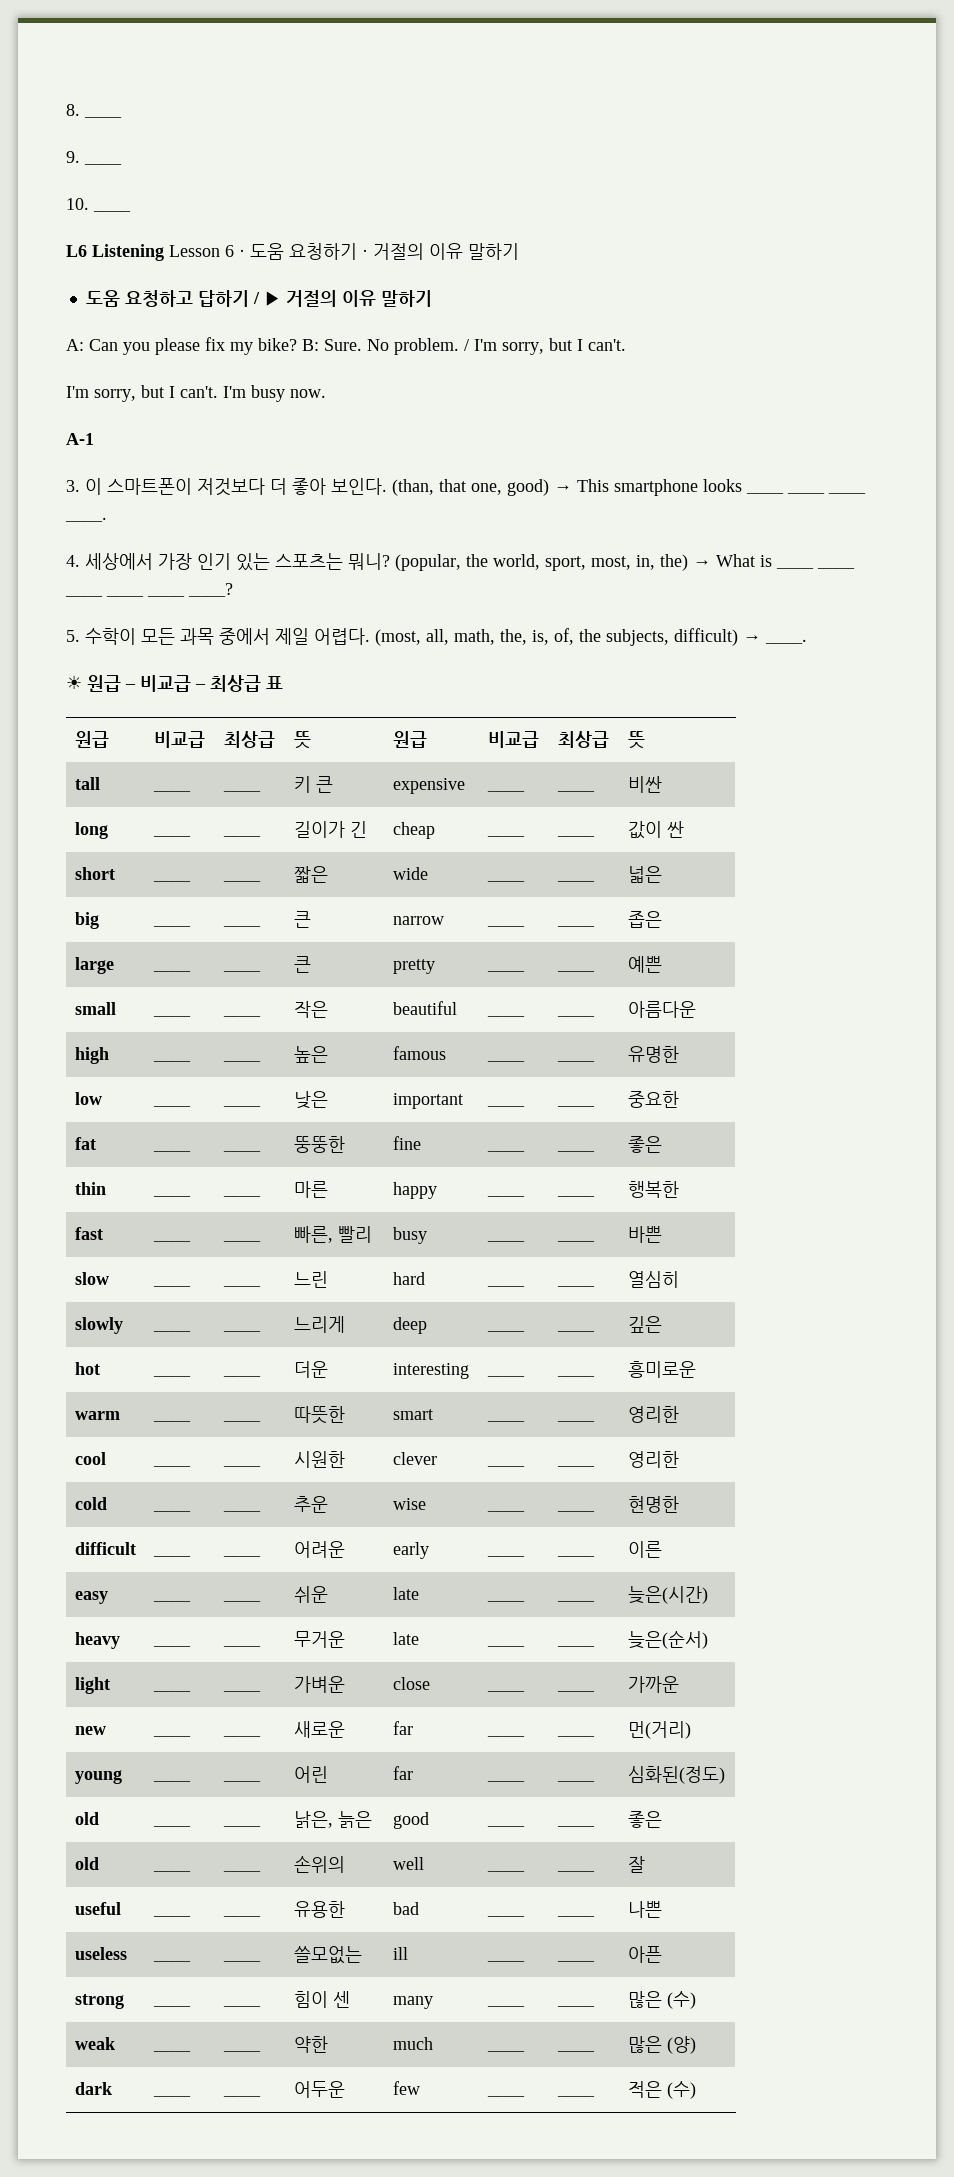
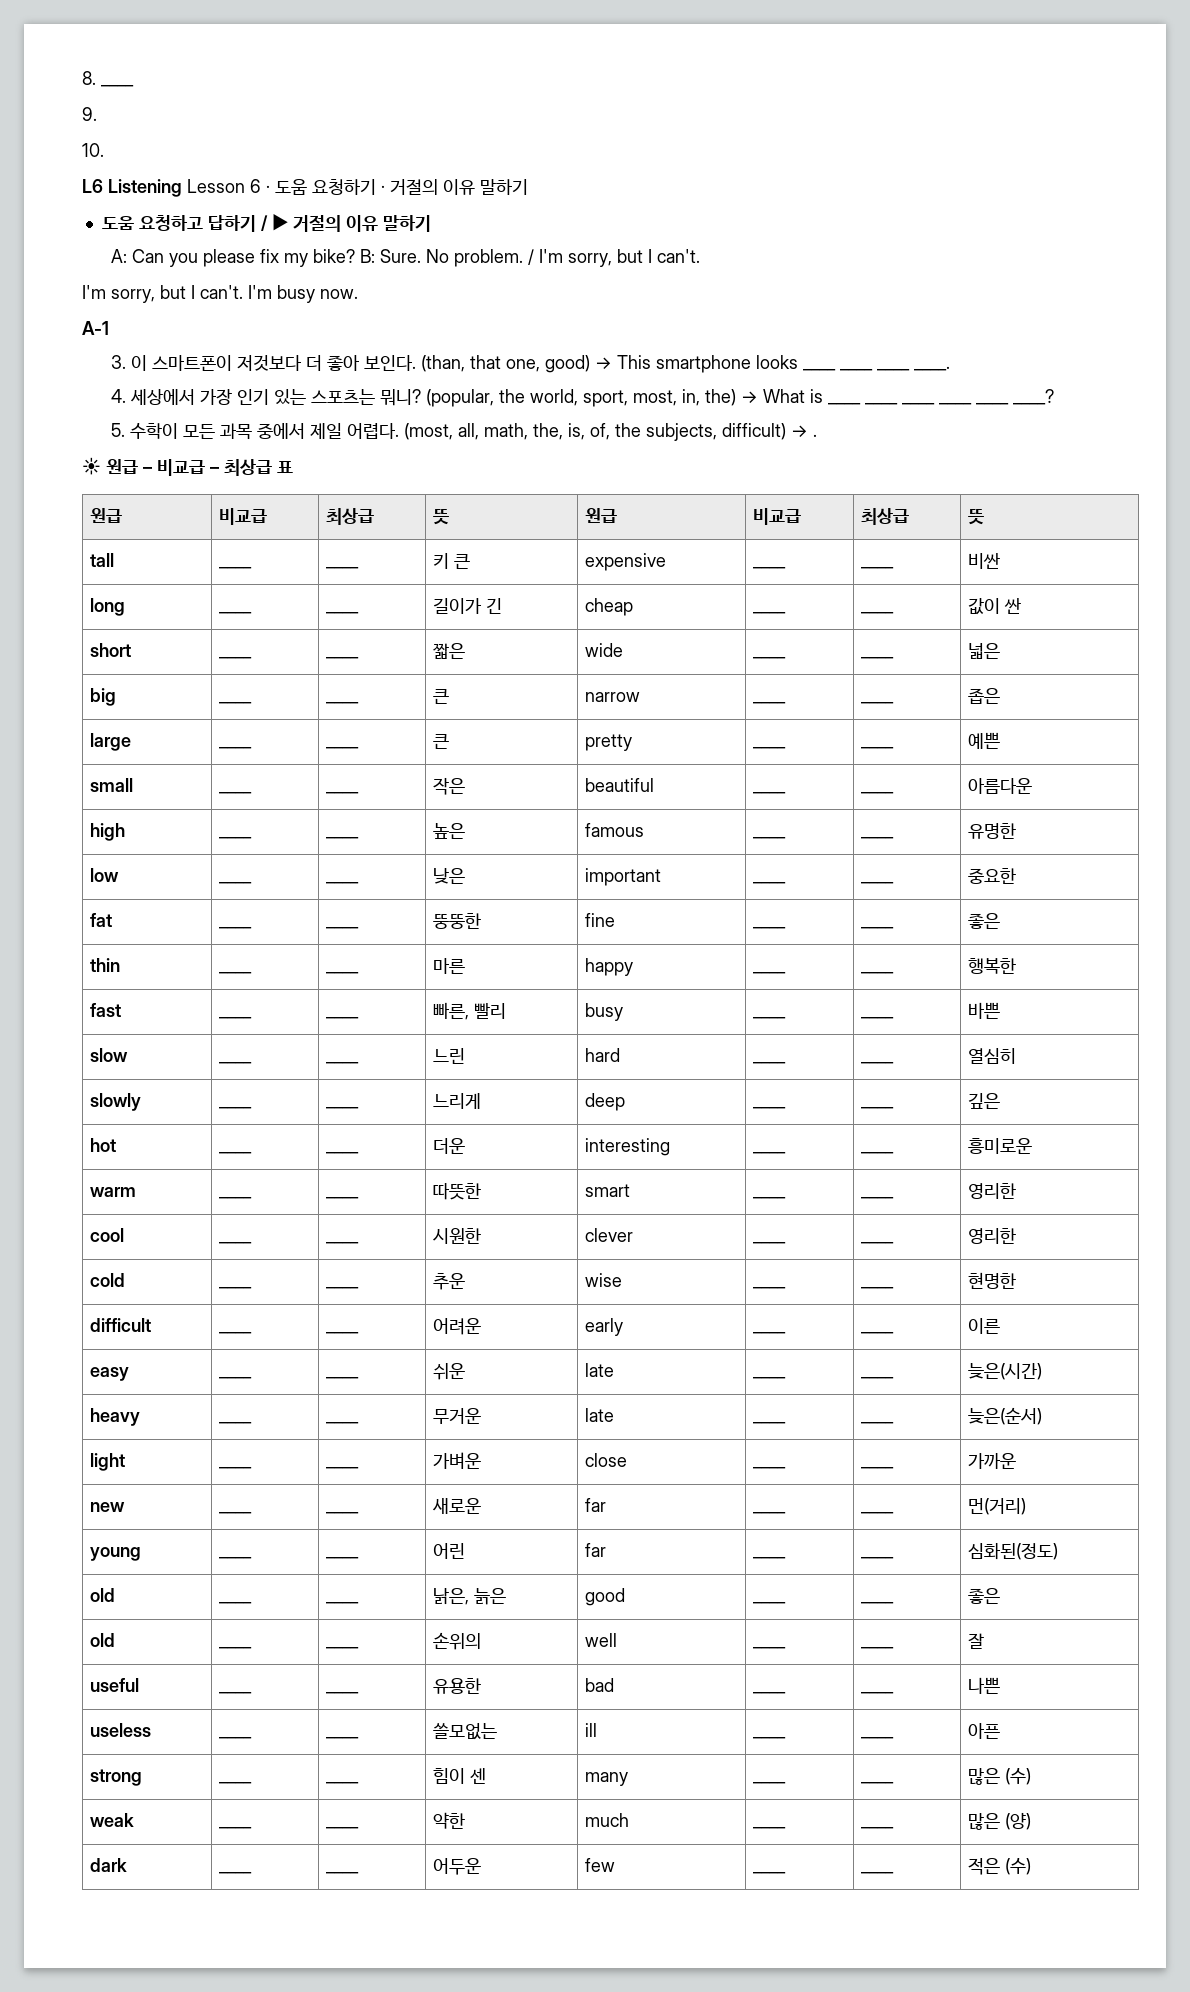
- 9. ____
+ 9.
- 10. ____
+ 10.
- (most, all, math, the, is, of, the subjects, difficult) → ____.
+ (most, all, math, the, is, of, the subjects, difficult) → .

